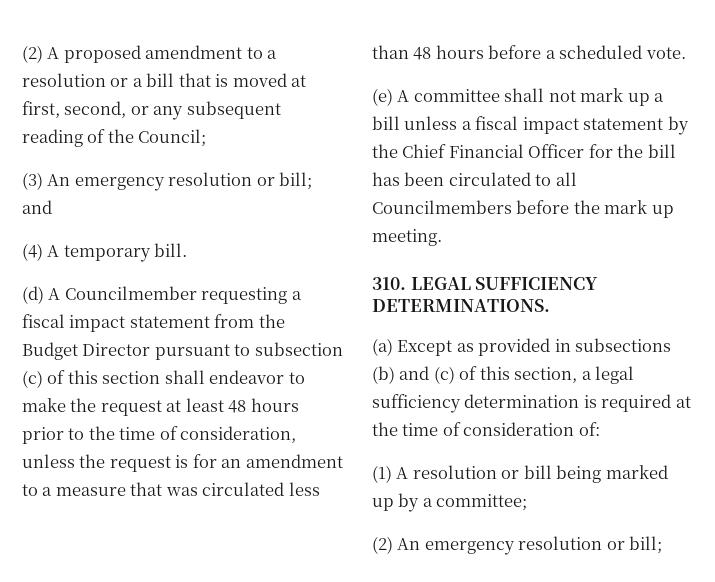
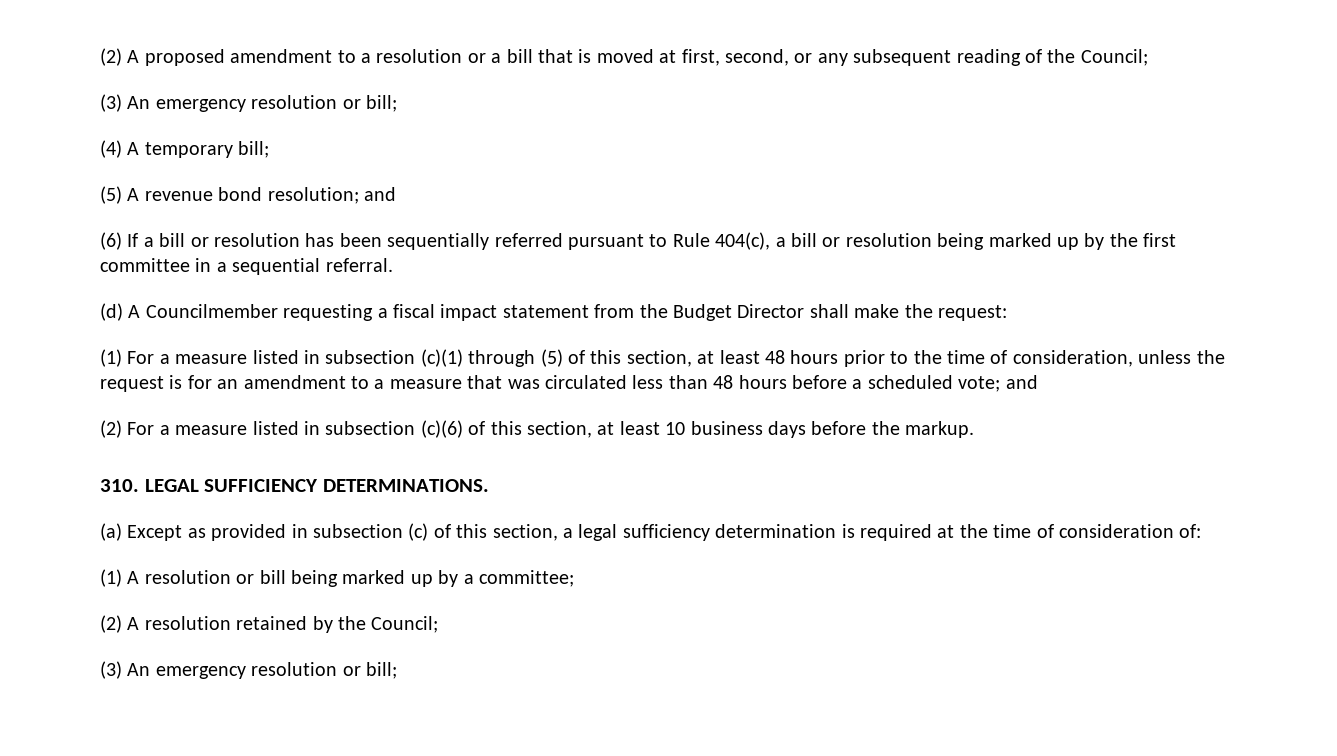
  (2) A proposed amendment to a resolution or a bill that is moved at first, second, or any subsequent reading of the Council;
- (3) An emergency resolution or bill; and
+ (3) An emergency resolution or bill;
- (4) A temporary bill.
+ (4) A temporary bill;
+ (5) A revenue bond resolution; and
+ (6) If a bill or resolution has been sequentially referred pursuant to Rule 404(c), a bill or resolution being marked up by the first committee in a sequential referral.
- (d) A Councilmember requesting a fiscal impact statement from the Budget Director pursuant to subsection (c) of this section shall endeavor to make the request at least 48 hours prior to the time of consideration, unless the request is for an amendment to a measure that was circulated less than 48 hours before a scheduled vote.
- (e) A committee shall not mark up a bill unless a fiscal impact statement by the Chief Financial Officer for the bill has been circulated to all Councilmembers before the mark up meeting.
+ (d) A Councilmember requesting a fiscal impact statement from the Budget Director shall make the request:
+ (1) For a measure listed in subsection (c)(1) through (5) of this section, at least 48 hours prior to the time of consideration, unless the request is for an amendment to a measure that was circulated less than 48 hours before a scheduled vote; and
+ (2) For a measure listed in subsection (c)(6) of this section, at least 10 business days before the markup.
- (a) Except as provided in subsections (b) and (c) of this section, a legal sufficiency determination is required at the time of consideration of:
+ (a) Except as provided in subsection (c) of this section, a legal sufficiency determination is required at the time of consideration of:
- (2) An emergency resolution or bill;
+ (2) A resolution retained by the Council;
+ (3) An emergency resolution or bill;

